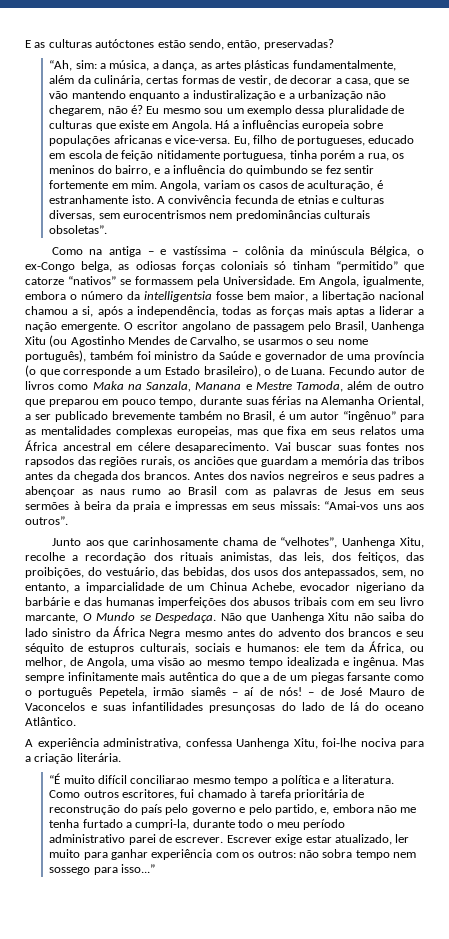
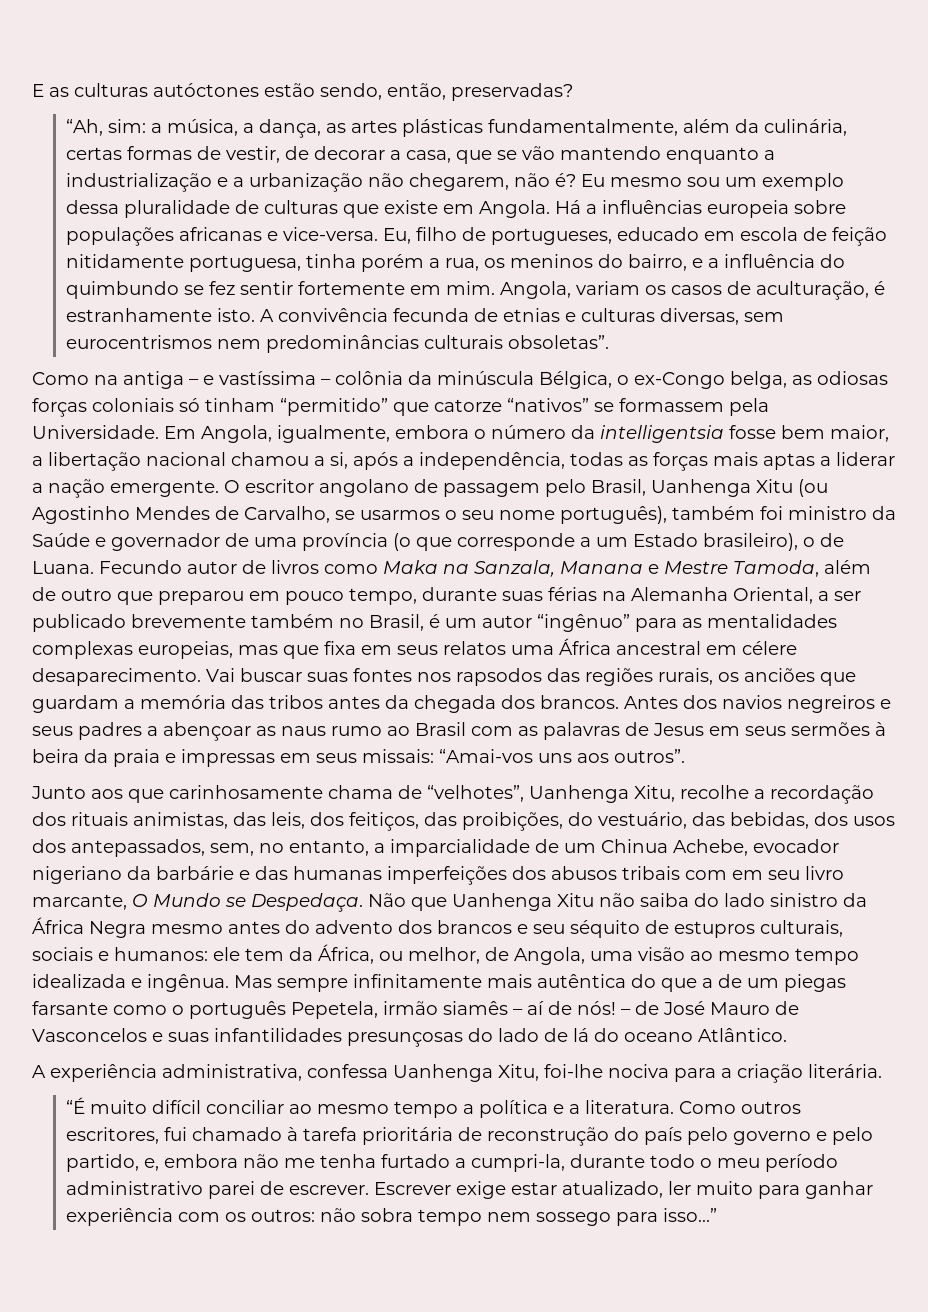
- “Ah, sim: a música, a dança, as artes plásticas fundamentalmente, além da culinária, certas formas de vestir, de decorar a casa, que se vão mantendo enquanto a industiralização e a urbanização não chegarem, não é?
+ “Ah, sim: a música, a dança, as artes plásticas fundamentalmente, além da culinária, certas formas de vestir, de decorar a casa, que se vão mantendo enquanto a industrialização e a urbanização não chegarem, não é?
- – de José Mauro de Vaconcelos e suas infantilidades presunçosas do lado de lá do oceano Atlântico.
+ – de José Mauro de Vasconcelos e suas infantilidades presunçosas do lado de lá do oceano Atlântico.
- “É muito difícil conciliarao mesmo tempo a política e a literatura.
+ “É muito difícil conciliar ao mesmo tempo a política e a literatura.

